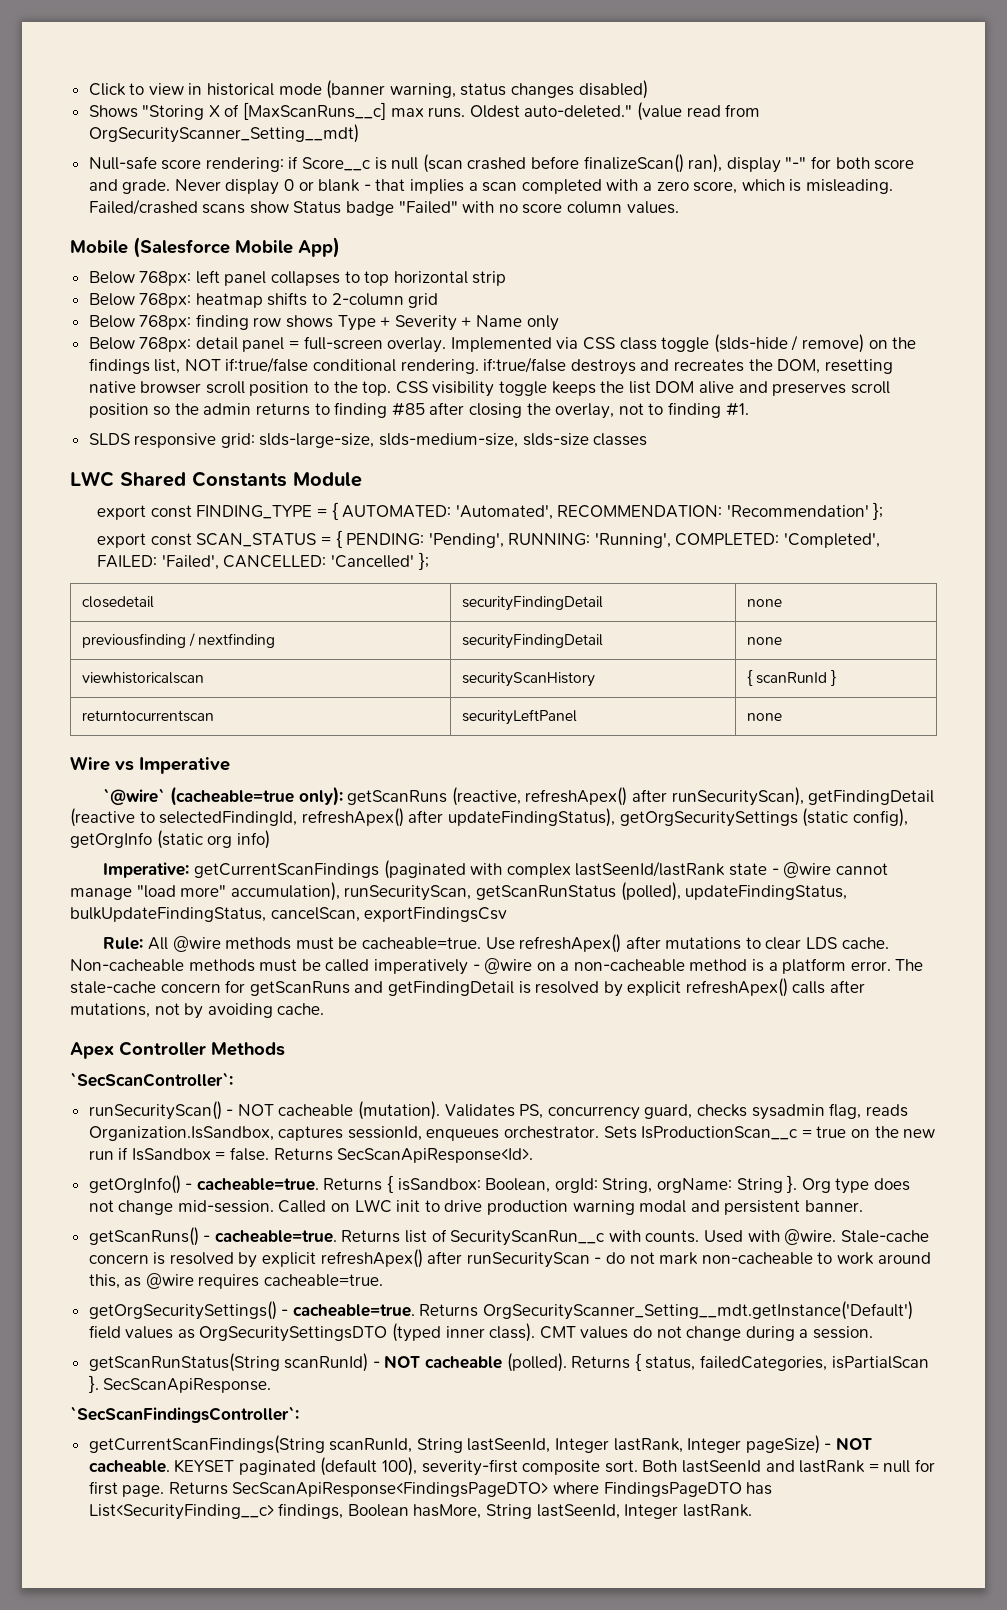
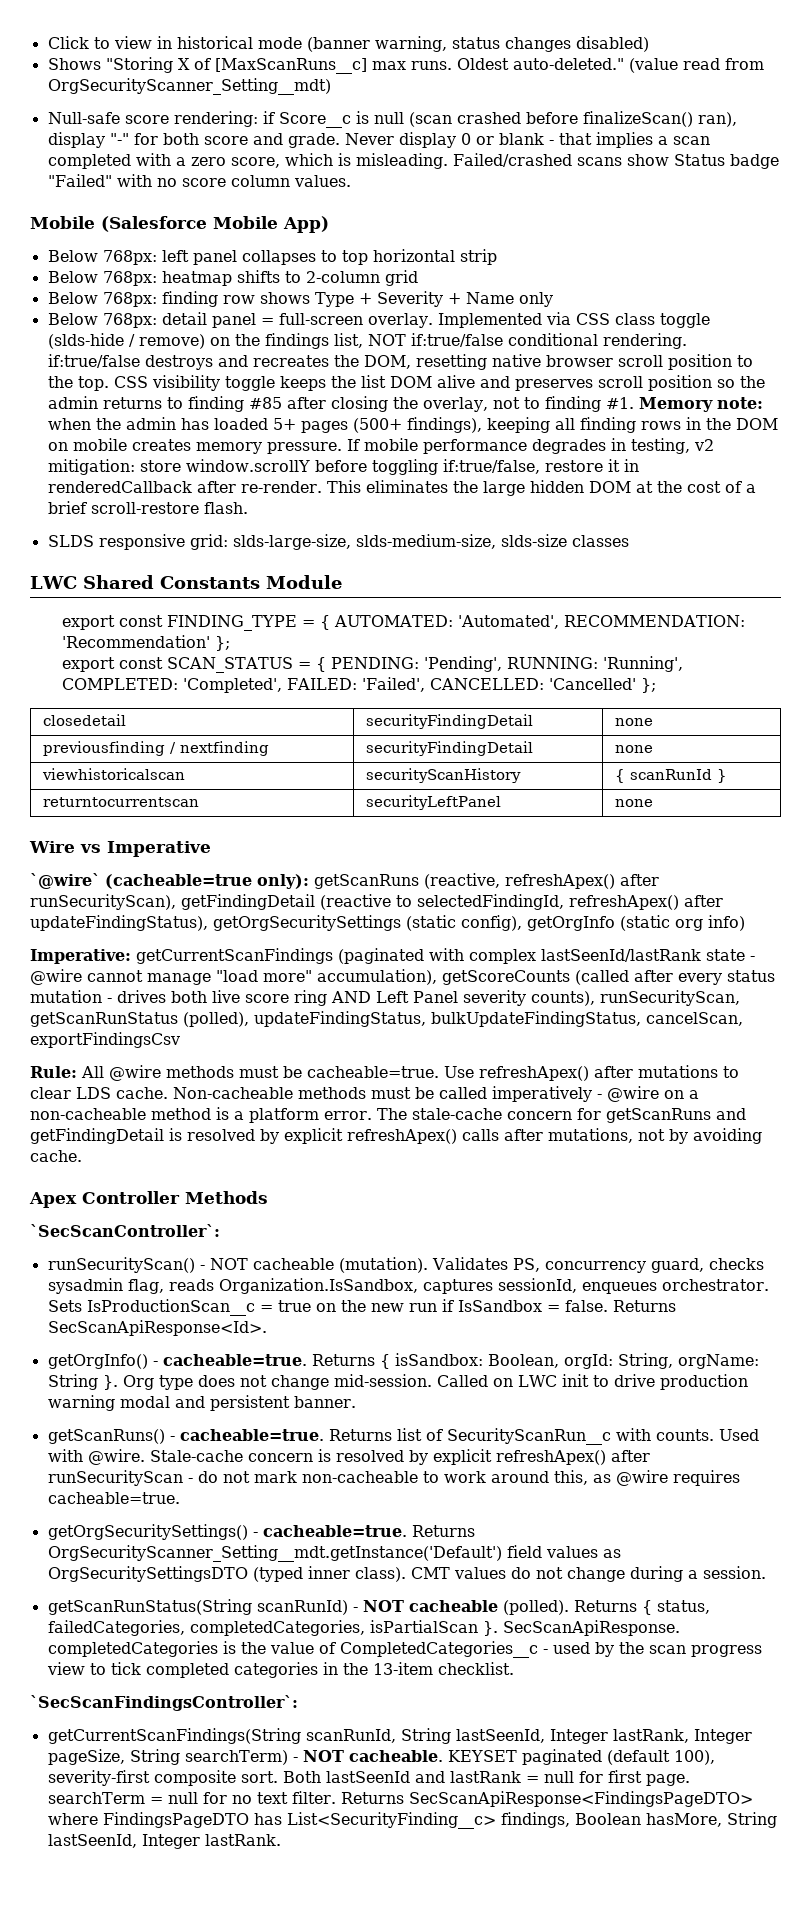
+ Memory note: when the admin has loaded 5+ pages (500+ findings), keeping all finding rows in the DOM on mobile creates memory pressure. If mobile performance degrades in testing, v2 mitigation: store window.scrollY before toggling if:true/false, restore it in renderedCallback after re-render. This eliminates the large hidden DOM at the cost of a brief scroll-restore flash.
- Imperative: getCurrentScanFindings (paginated with complex lastSeenId/lastRank state - @wire cannot manage "load more" accumulation), runSecurityScan, getScanRunStatus (polled), updateFindingStatus, bulkUpdateFindingStatus, cancelScan, exportFindingsCsv
+ Imperative: getCurrentScanFindings (paginated with complex lastSeenId/lastRank state - @wire cannot manage "load more" accumulation), getScoreCounts (called after every status mutation - drives both live score ring AND Left Panel severity counts), runSecurityScan, getScanRunStatus (polled), updateFindingStatus, bulkUpdateFindingStatus, cancelScan, exportFindingsCsv
- Returns { status, failedCategories, isPartialScan }.
+ Returns { status, failedCategories, completedCategories, isPartialScan }.
- SecScanApiResponse.
+ SecScanApiResponse. completedCategories is the value of CompletedCategories__c - used by the scan progress view to tick completed categories in the 13-item checklist.
- getCurrentScanFindings(String scanRunId, String lastSeenId, Integer lastRank, Integer pageSize) - NOT cacheable.
+ getCurrentScanFindings(String scanRunId, String lastSeenId, Integer lastRank, Integer pageSize, String searchTerm) - NOT cacheable.
- Both lastSeenId and lastRank = null for first page.
+ Both lastSeenId and lastRank = null for first page. searchTerm = null for no text filter.

